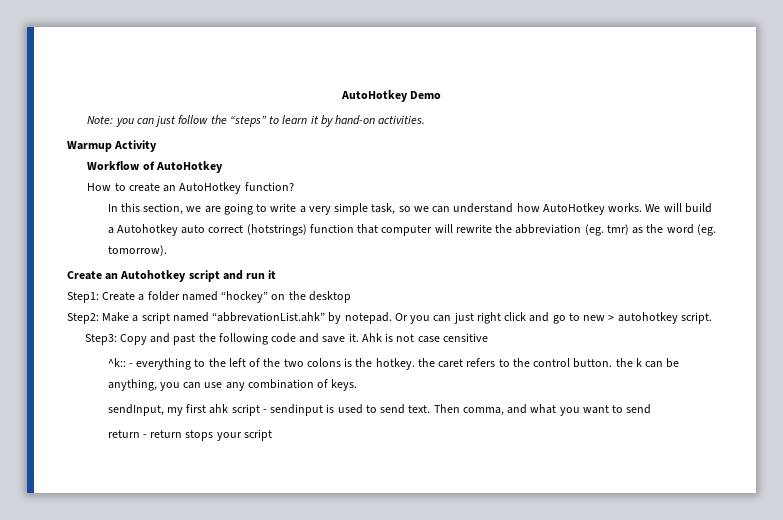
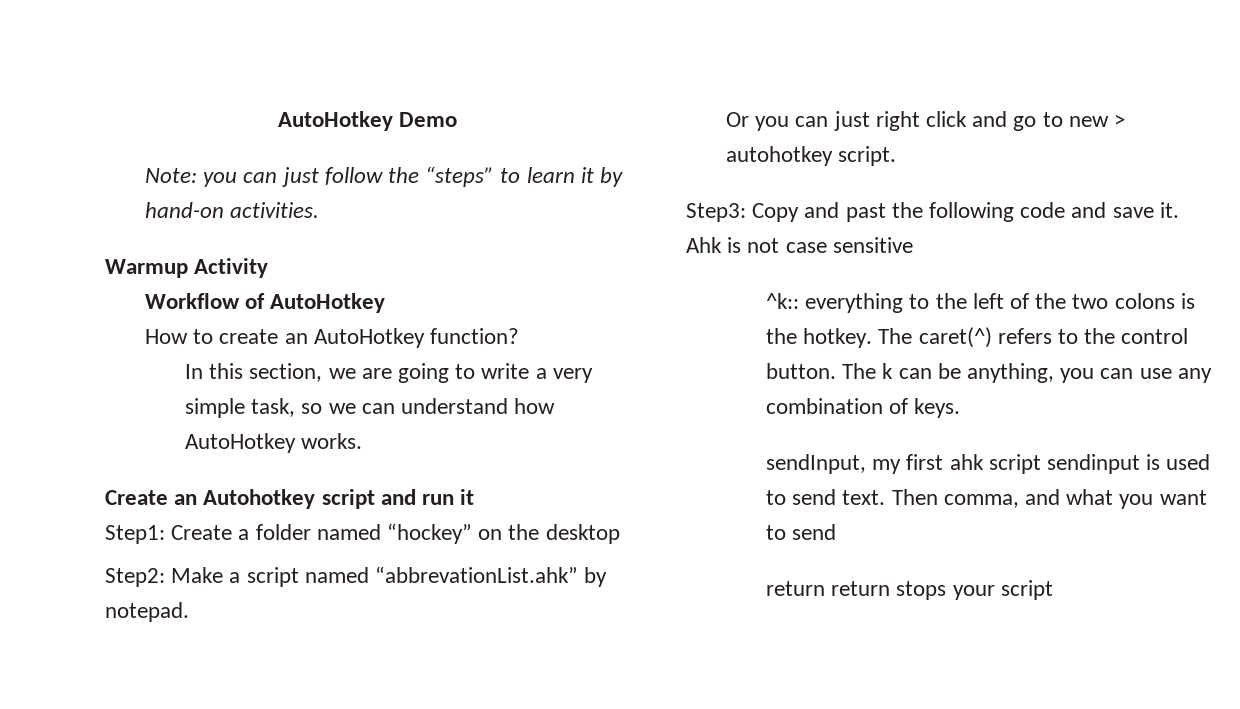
- We will build a Autohotkey auto correct (hotstrings) function that computer will rewrite the abbreviation (eg. tmr) as the word (eg. tomorrow).
- Step2: Make a script named “abbrevationList.ahk” by notepad. Or you can just right click and go to new > autohotkey script.
+ Step2: Make a script named “abbrevationList.ahk” by notepad.
+ Or you can just right click and go to new > autohotkey script.
- Ahk is not case censitive
+ Ahk is not case sensitive
- ^k:: - everything to the left of the two colons is the hotkey. the caret refers to the control button. the k can be anything, you can use any combination of keys.
+ ^k:: everything to the left of the two colons is the hotkey. The caret(^) refers to the control button. The k can be anything, you can use any combination of keys.
- sendInput, my first ahk script - sendinput is used to send text.
+ sendInput, my first ahk script sendinput is used to send text.
- return - return stops your script
+ return return stops your script

